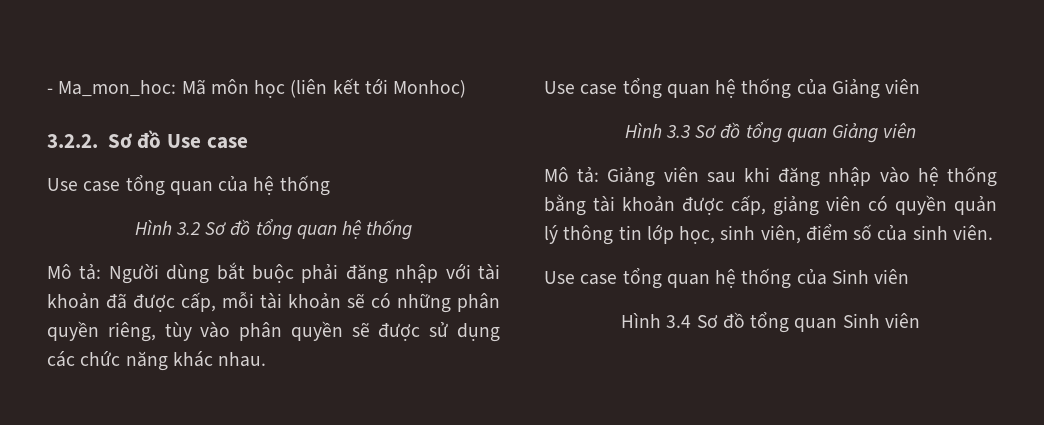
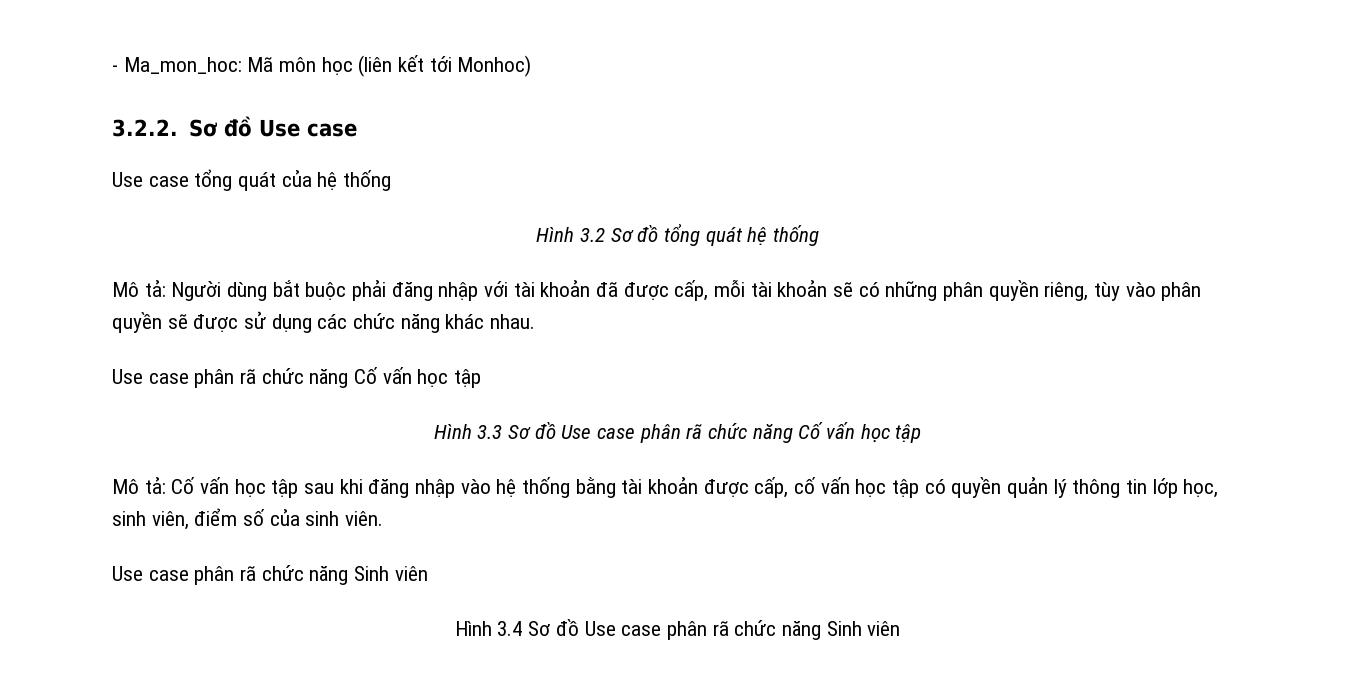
- Use case tổng quan của hệ thống
+ Use case tổng quát của hệ thống
- Hình 3.2 Sơ đồ tổng quan hệ thống
+ Hình 3.2 Sơ đồ tổng quát hệ thống
  Người dùng bắt buộc phải đăng nhập với tài khoản đã được cấp, mỗi tài khoản sẽ có những phân quyền riêng, tùy vào phân quyền sẽ được sử dụng các chức năng khác nhau.
- Use case tổng quan hệ thống của Giảng viên
- Hình 3.3 Sơ đồ tổng quan Giảng viên
- Mô tả: Giảng viên sau khi đăng nhập vào hệ thống bằng tài khoản được cấp, giảng viên có quyền quản lý thông tin lớp học, sinh viên, điểm số của sinh viên.
- Use case tổng quan hệ thống của Sinh viên
+ Use case phân rã chức năng Cố vấn học tập
+ Hình 3.3 Sơ đồ Use case phân rã chức năng Cố vấn học tập
+ Mô tả: Cố vấn học tập sau khi đăng nhập vào hệ thống bằng tài khoản được cấp, cố vấn học tập có quyền quản lý thông tin lớp học, sinh viên, điểm số của sinh viên.
+ Use case phân rã chức năng Sinh viên
- Hình 3.4 Sơ đồ tổng quan Sinh viên
+ Hình 3.4 Sơ đồ Use case phân rã chức năng Sinh viên

